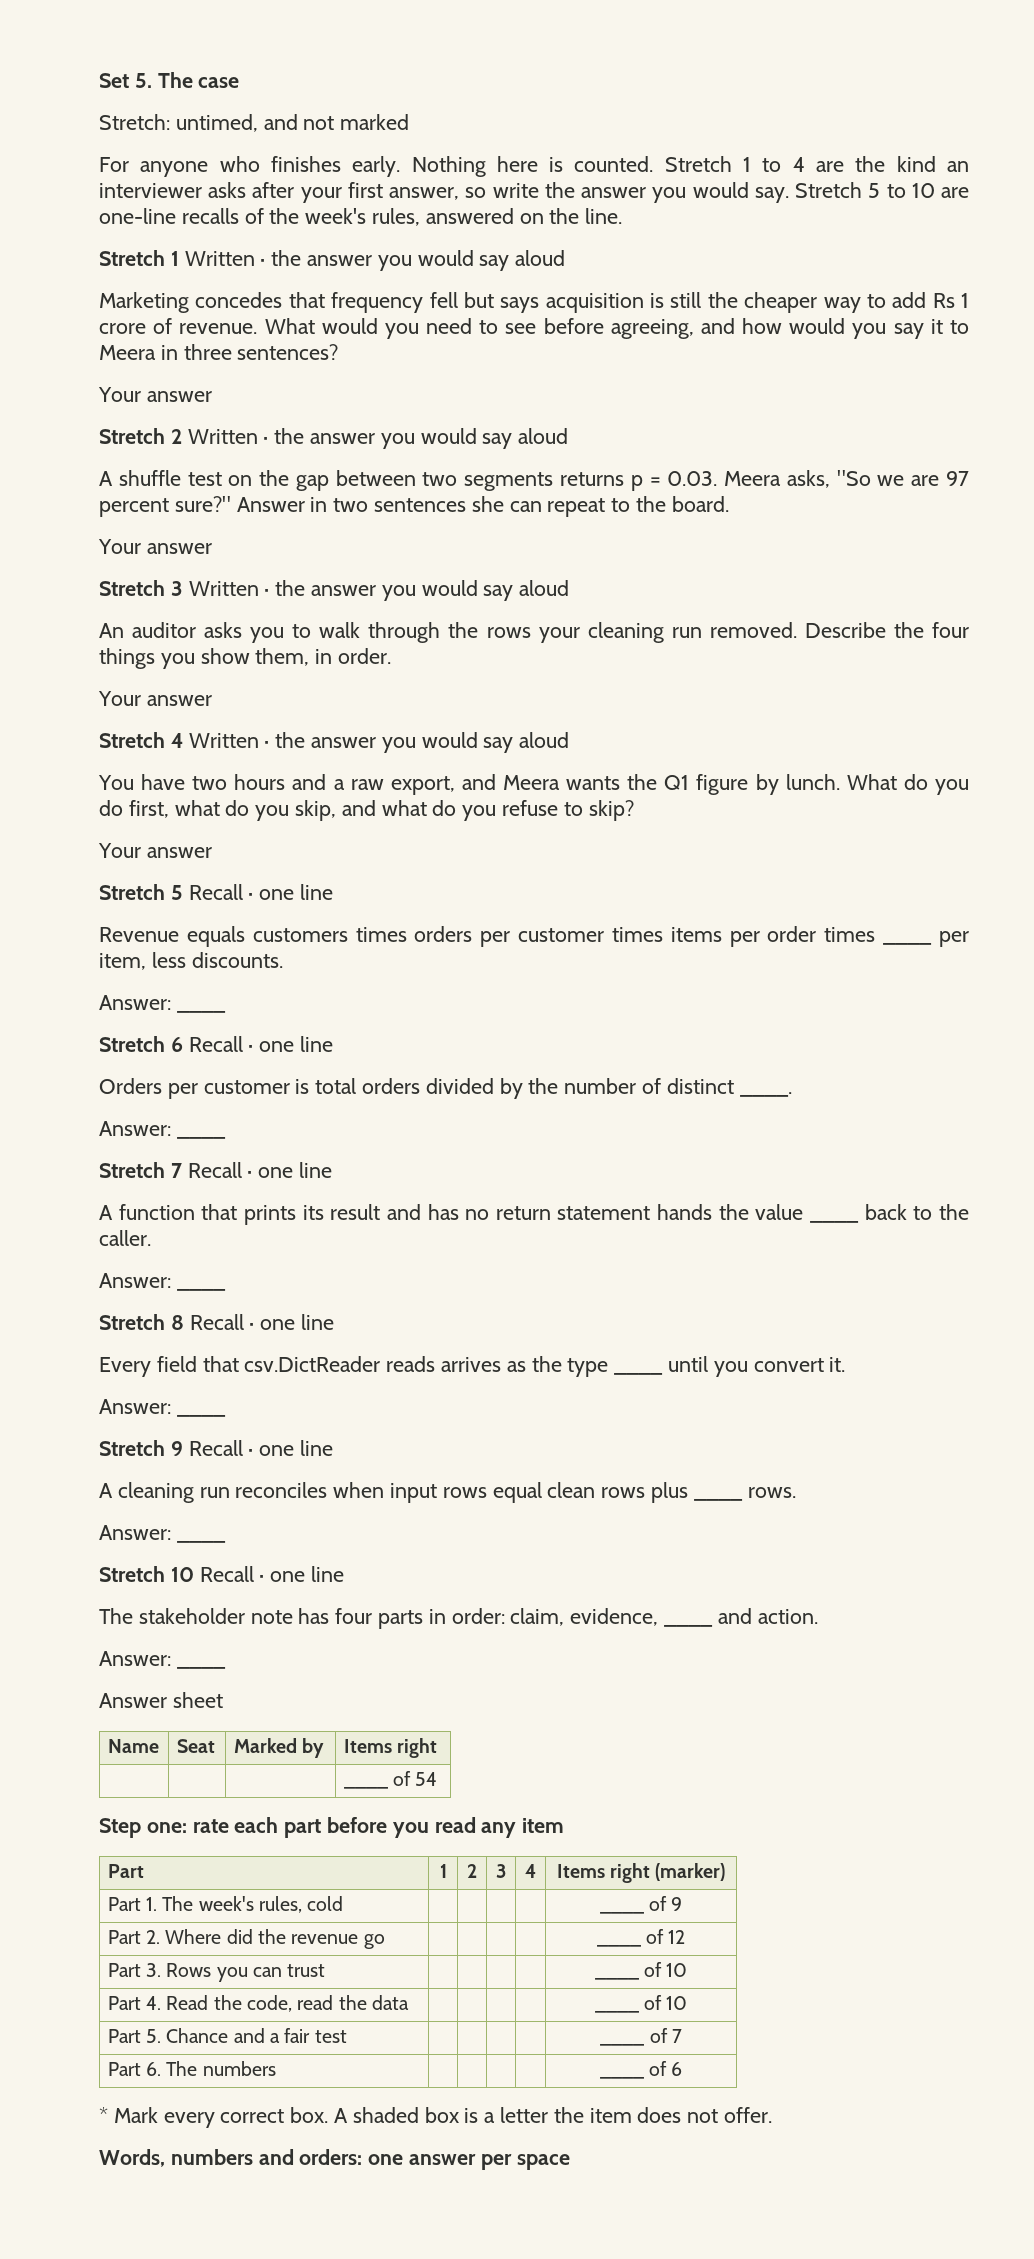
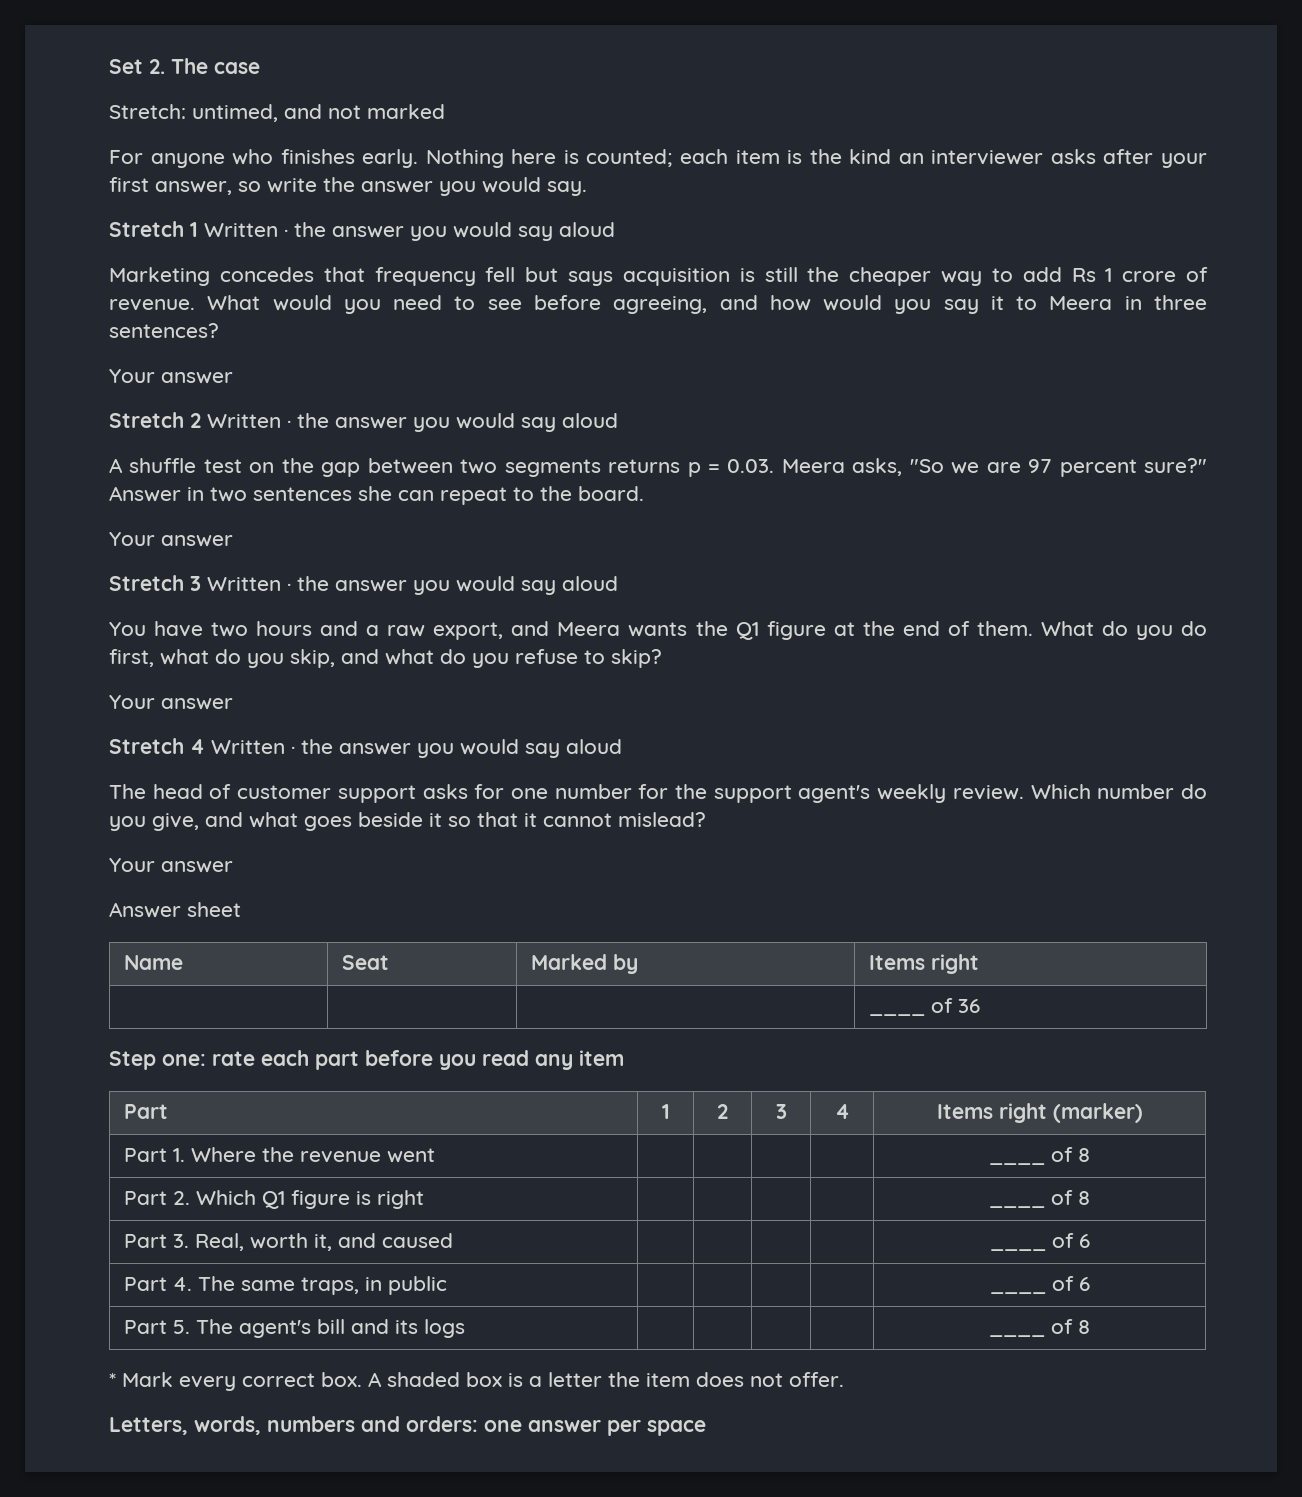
- Set 5. The case
+ Set 2. The case
- Nothing here is counted. Stretch 1 to 4 are the kind an interviewer asks after your first answer, so write the answer you would say. Stretch 5 to 10 are one-line recalls of the week's rules, answered on the line.
+ Nothing here is counted; each item is the kind an interviewer asks after your first answer, so write the answer you would say.
- An auditor asks you to walk through the rows your cleaning run removed. Describe the four things you show them, in order.
- Your answer
- Stretch 4 Written · the answer you would say aloud
- You have two hours and a raw export, and Meera wants the Q1 figure by lunch.
+ You have two hours and a raw export, and Meera wants the Q1 figure at the end of them.
- Stretch 5 Recall · one line
- Revenue equals customers times orders per customer times items per order times ____ per item, less discounts.
- Answer: ____
- Stretch 6 Recall · one line
- Orders per customer is total orders divided by the number of distinct ____.
- Answer: ____
- Stretch 7 Recall · one line
- A function that prints its result and has no return statement hands the value ____ back to the caller.
- Answer: ____
- Stretch 8 Recall · one line
- Every field that csv.DictReader reads arrives as the type ____ until you convert it.
- Answer: ____
- Stretch 9 Recall · one line
- A cleaning run reconciles when input rows equal clean rows plus ____ rows.
- Answer: ____
- Stretch 10 Recall · one line
- The stakeholder note has four parts in order: claim, evidence, ____ and action.
- Answer: ____
+ Stretch 4 Written · the answer you would say aloud
+ The head of customer support asks for one number for the support agent's weekly review. Which number do you give, and what goes beside it so that it cannot mislead?
+ Your answer
- | | | ____ of 54
+ | | | ____ of 36
- Part 1. The week's rules, cold | | | | | ____ of 9
+ Part 1. Where the revenue went | | | | | ____ of 8
- Part 2. Where did the revenue go | | | | | ____ of 12
+ Part 2. Which Q1 figure is right | | | | | ____ of 8
- Part 3. Rows you can trust | | | | | ____ of 10
- Part 4. Read the code, read the data | | | | | ____ of 10
- Part 5. Chance and a fair test | | | | | ____ of 7
- Part 6. The numbers | | | | | ____ of 6
+ Part 3. Real, worth it, and caused | | | | | ____ of 6
+ Part 4. The same traps, in public | | | | | ____ of 6
+ Part 5. The agent's bill and its logs | | | | | ____ of 8
- Words, numbers and orders: one answer per space
+ Letters, words, numbers and orders: one answer per space

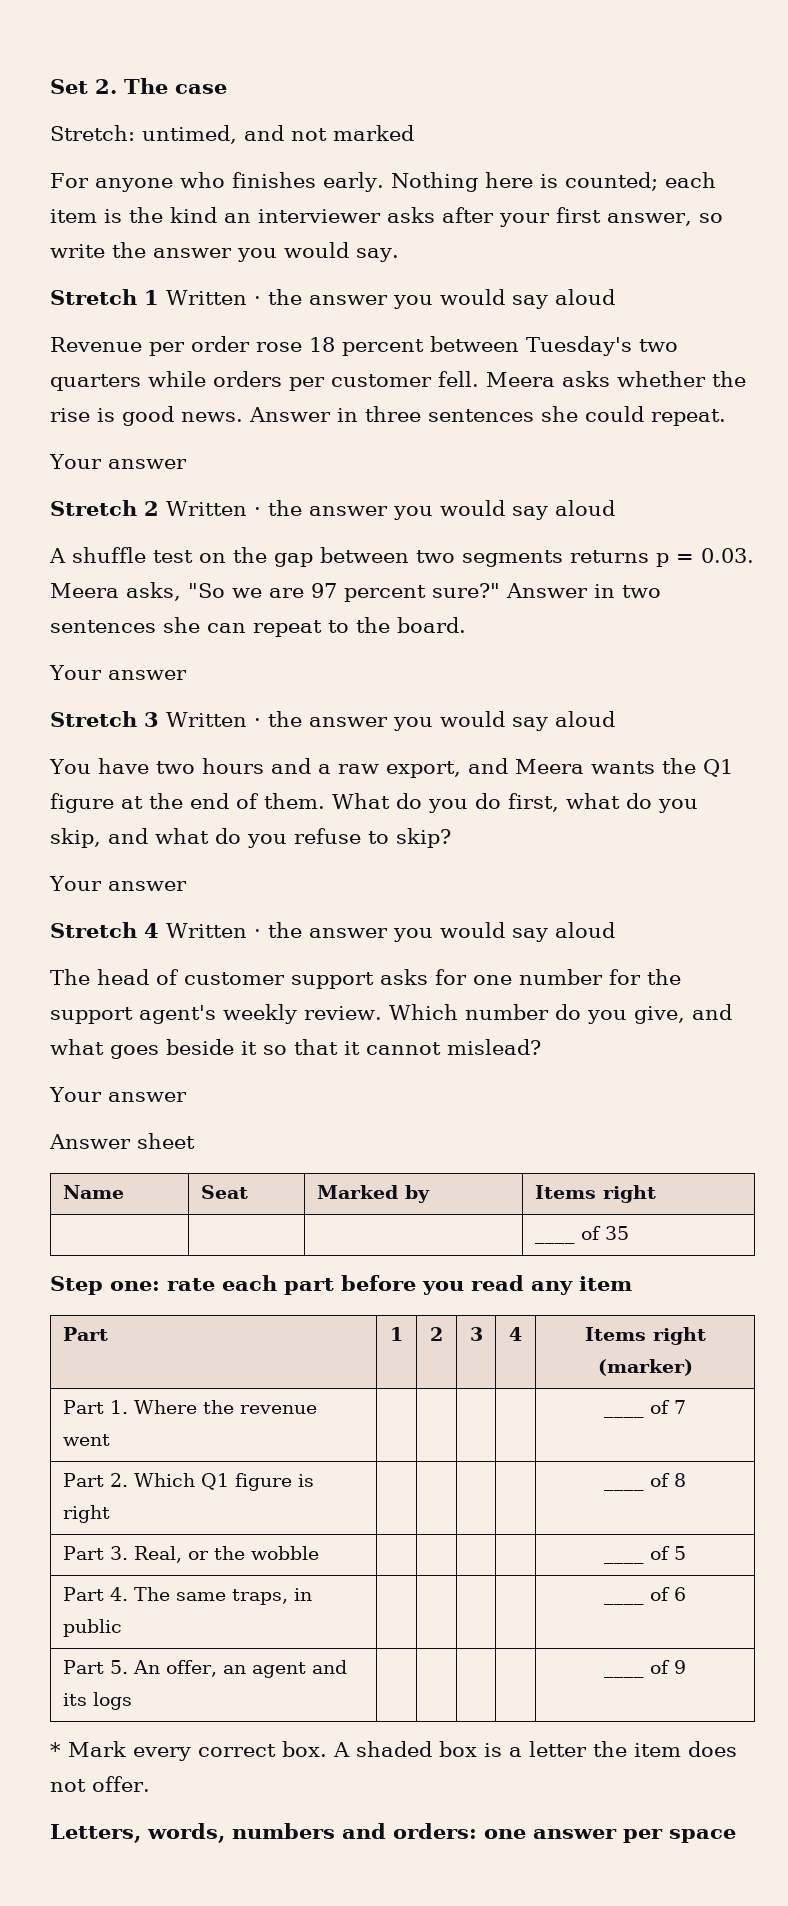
- Marketing concedes that frequency fell but says acquisition is still the cheaper way to add Rs 1 crore of revenue. What would you need to see before agreeing, and how would you say it to Meera in three sentences?
+ Revenue per order rose 18 percent between Tuesday's two quarters while orders per customer fell. Meera asks whether the rise is good news. Answer in three sentences she could repeat.
- | | | ____ of 36
+ | | | ____ of 35
- Part 1. Where the revenue went | | | | | ____ of 8
+ Part 1. Where the revenue went | | | | | ____ of 7
- Part 3. Real, worth it, and caused | | | | | ____ of 6
+ Part 3. Real, or the wobble | | | | | ____ of 5
- Part 5. The agent's bill and its logs | | | | | ____ of 8
+ Part 5. An offer, an agent and its logs | | | | | ____ of 9

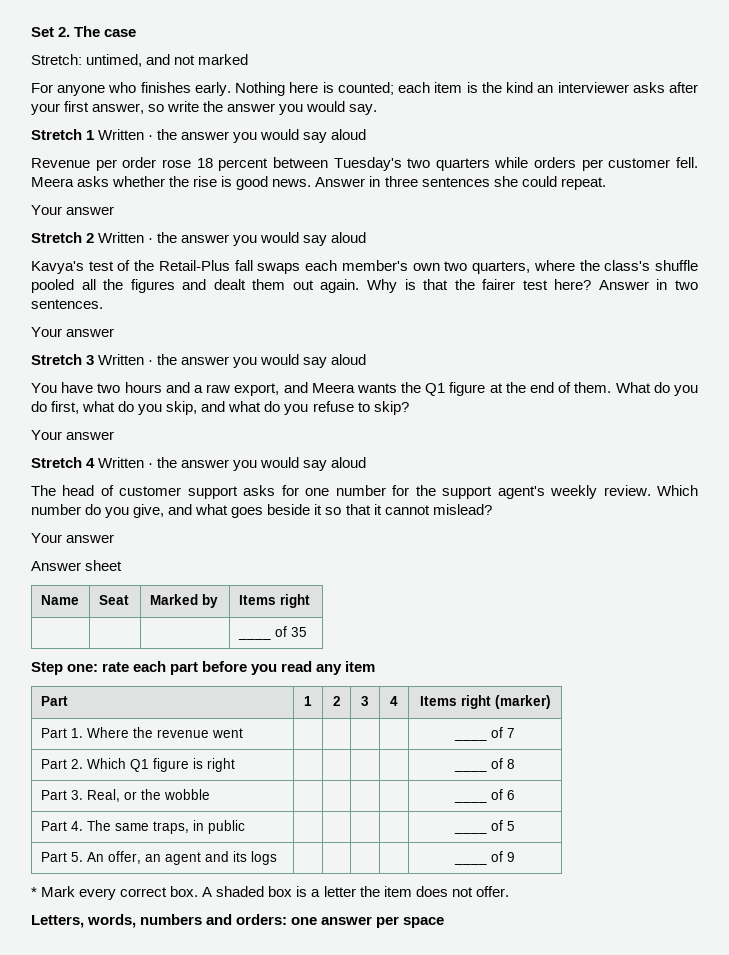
- A shuffle test on the gap between two segments returns p = 0.03. Meera asks, "So we are 97 percent sure?" Answer in two sentences she can repeat to the board.
+ Kavya's test of the Retail-Plus fall swaps each member's own two quarters, where the class's shuffle pooled all the figures and dealt them out again. Why is that the fairer test here? Answer in two sentences.
- Part 3. Real, or the wobble | | | | | ____ of 5
+ Part 3. Real, or the wobble | | | | | ____ of 6
- Part 4. The same traps, in public | | | | | ____ of 6
+ Part 4. The same traps, in public | | | | | ____ of 5

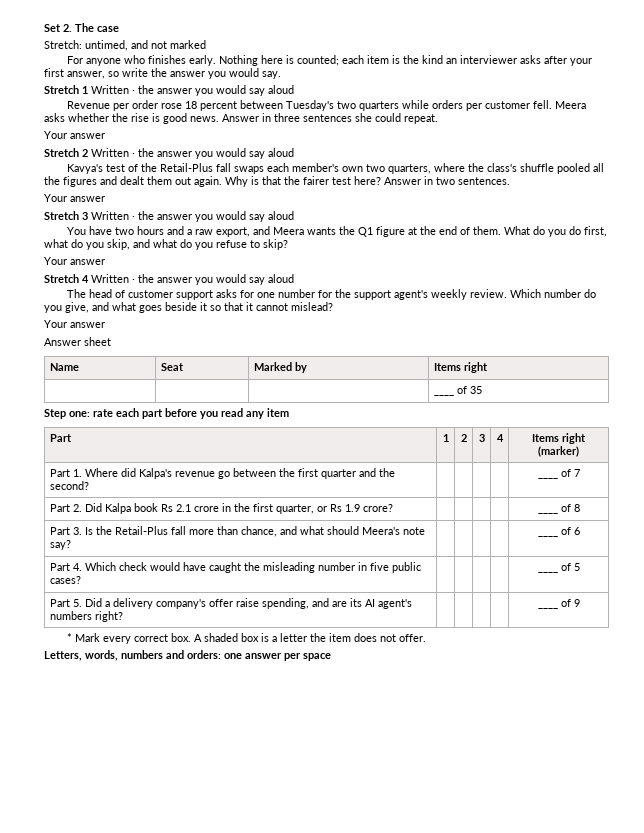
- Part 1. Where the revenue went | | | | | ____ of 7
+ Part 1. Where did Kalpa's revenue go between the first quarter and the second? | | | | | ____ of 7
- Part 2. Which Q1 figure is right | | | | | ____ of 8
+ Part 2. Did Kalpa book Rs 2.1 crore in the first quarter, or Rs 1.9 crore? | | | | | ____ of 8
- Part 3. Real, or the wobble | | | | | ____ of 6
+ Part 3. Is the Retail-Plus fall more than chance, and what should Meera's note say? | | | | | ____ of 6
- Part 4. The same traps, in public | | | | | ____ of 5
+ Part 4. Which check would have caught the misleading number in five public cases? | | | | | ____ of 5
- Part 5. An offer, an agent and its logs | | | | | ____ of 9
+ Part 5. Did a delivery company's offer raise spending, and are its AI agent's numbers right? | | | | | ____ of 9

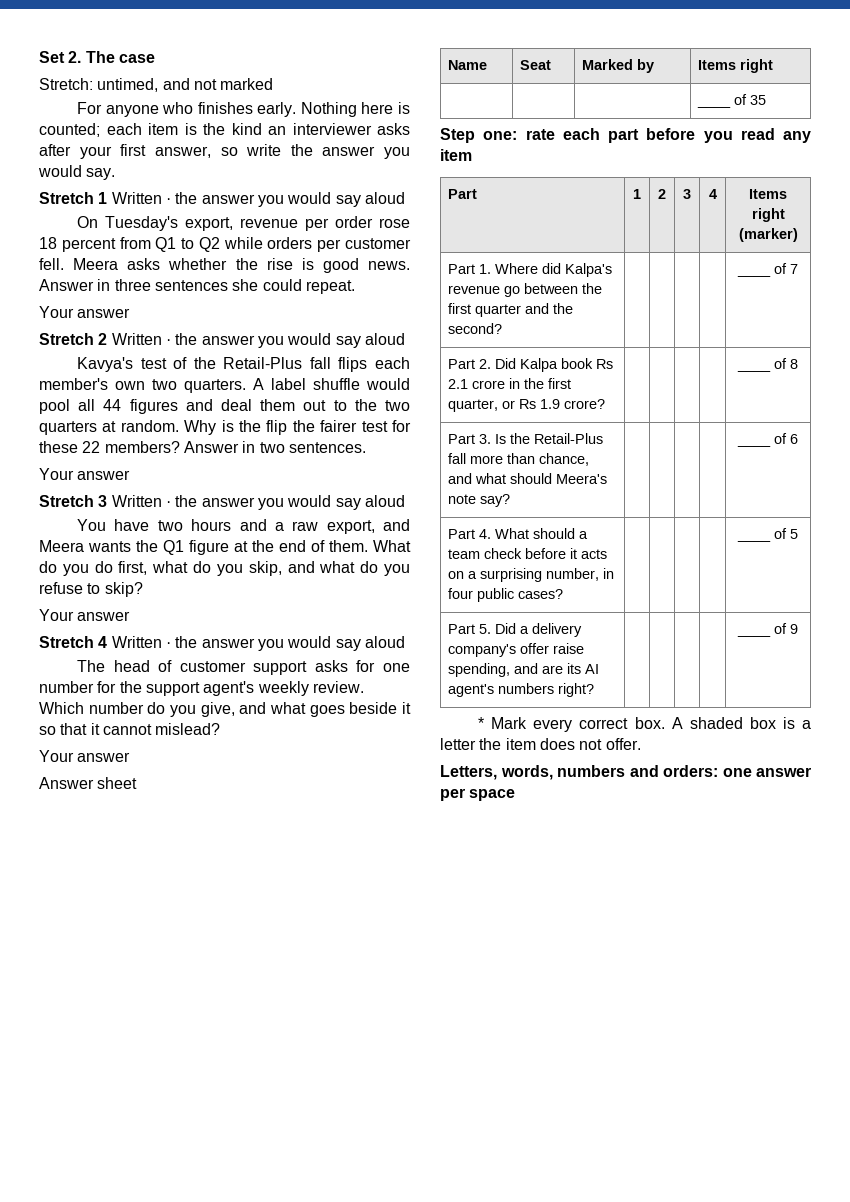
- Revenue per order rose 18 percent between Tuesday's two quarters while orders per customer fell.
+ On Tuesday's export, revenue per order rose 18 percent from Q1 to Q2 while orders per customer fell.
- Kavya's test of the Retail-Plus fall swaps each member's own two quarters, where the class's shuffle pooled all the figures and dealt them out again. Why is that the fairer test here?
+ Kavya's test of the Retail-Plus fall flips each member's own two quarters. A label shuffle would pool all 44 figures and deal them out to the two quarters at random. Why is the flip the fairer test for these 22 members?
- Part 4. Which check would have caught the misleading number in five public cases? | | | | | ____ of 5
+ Part 4. What should a team check before it acts on a surprising number, in four public cases? | | | | | ____ of 5

